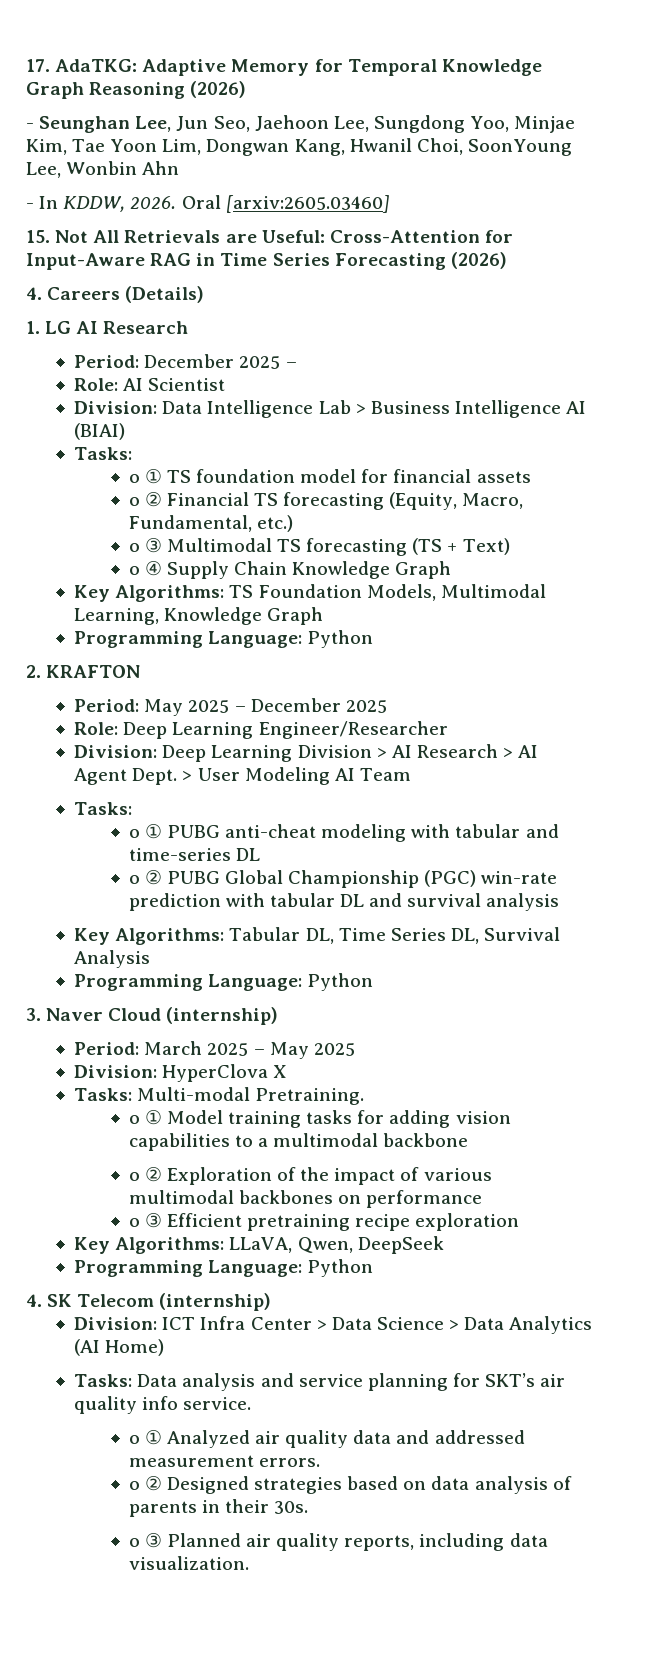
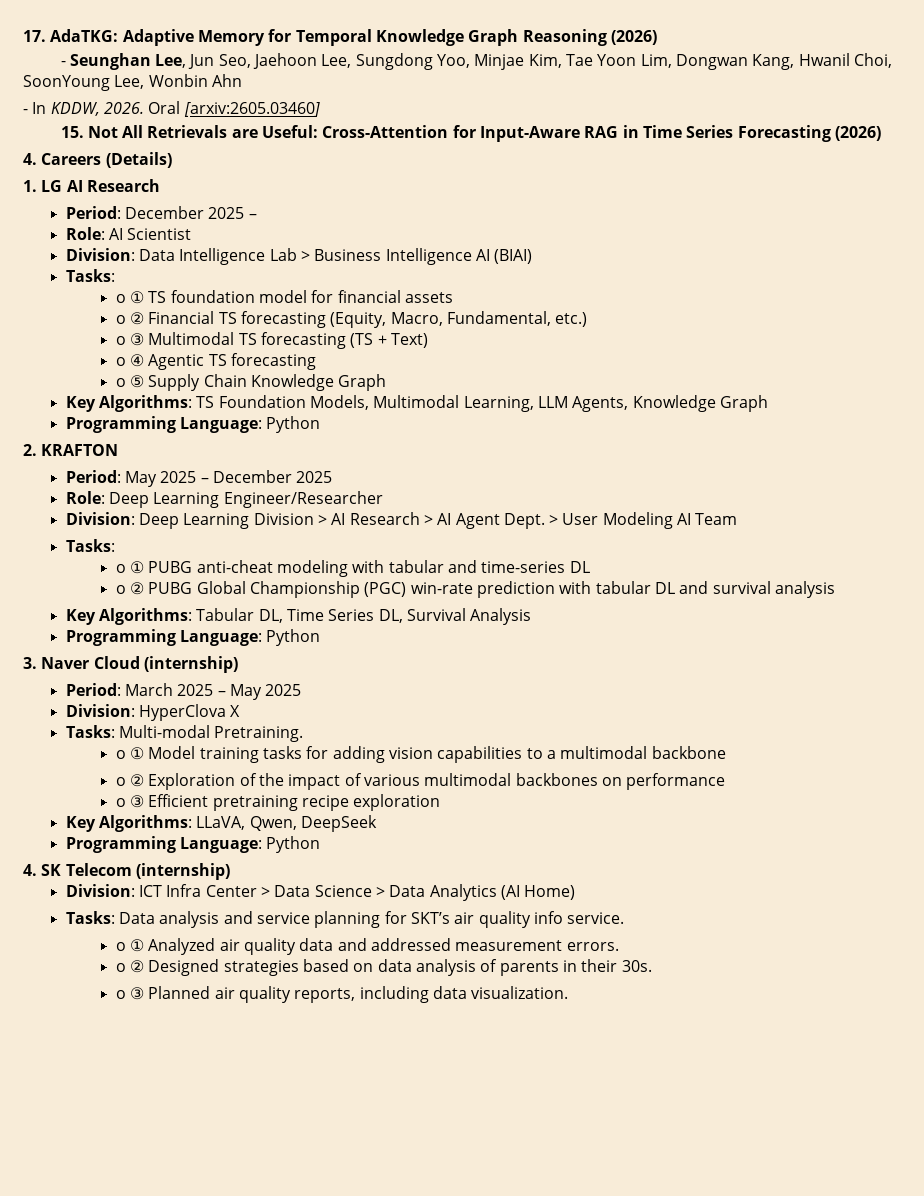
- o ④ Supply Chain Knowledge Graph
+ o ④ Agentic TS forecasting
+ o ⑤ Supply Chain Knowledge Graph
- Key Algorithms: TS Foundation Models, Multimodal Learning, Knowledge Graph
+ Key Algorithms: TS Foundation Models, Multimodal Learning, LLM Agents, Knowledge Graph

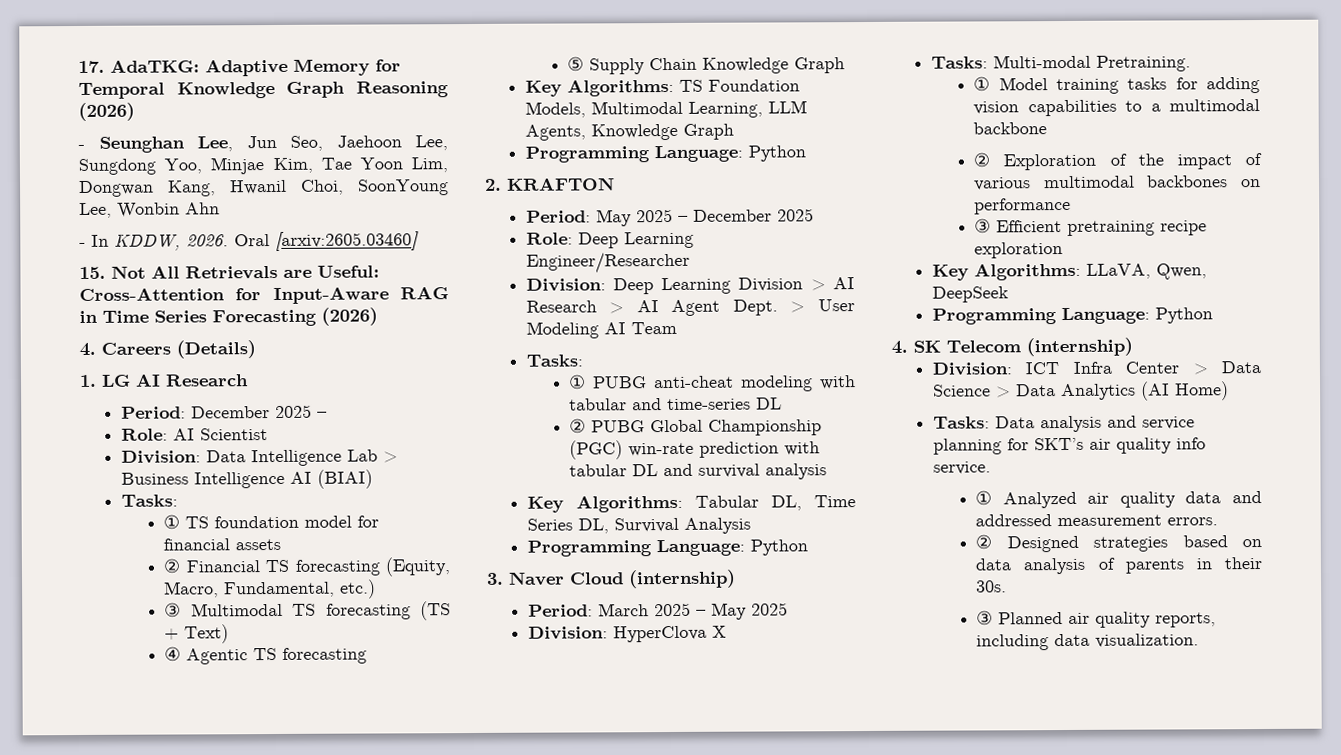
- o ① TS foundation model for financial assets
+ ① TS foundation model for financial assets
- o ② Financial TS forecasting (Equity, Macro, Fundamental, etc.)
+ ② Financial TS forecasting (Equity, Macro, Fundamental, etc.)
- o ③ Multimodal TS forecasting (TS + Text)
+ ③ Multimodal TS forecasting (TS + Text)
- o ④ Agentic TS forecasting
+ ④ Agentic TS forecasting
- o ⑤ Supply Chain Knowledge Graph
+ ⑤ Supply Chain Knowledge Graph
- o ① PUBG anti-cheat modeling with tabular and time-series DL
+ ① PUBG anti-cheat modeling with tabular and time-series DL
- o ② PUBG Global Championship (PGC) win-rate prediction with tabular DL and survival analysis
+ ② PUBG Global Championship (PGC) win-rate prediction with tabular DL and survival analysis
- o ① Model training tasks for adding vision capabilities to a multimodal backbone
+ ① Model training tasks for adding vision capabilities to a multimodal backbone
- o ② Exploration of the impact of various multimodal backbones on performance
+ ② Exploration of the impact of various multimodal backbones on performance
- o ③ Efficient pretraining recipe exploration
+ ③ Efficient pretraining recipe exploration
- o ① Analyzed air quality data and addressed measurement errors.
+ ① Analyzed air quality data and addressed measurement errors.
- o ② Designed strategies based on data analysis of parents in their 30s.
+ ② Designed strategies based on data analysis of parents in their 30s.
- o ③ Planned air quality reports, including data visualization.
+ ③ Planned air quality reports, including data visualization.

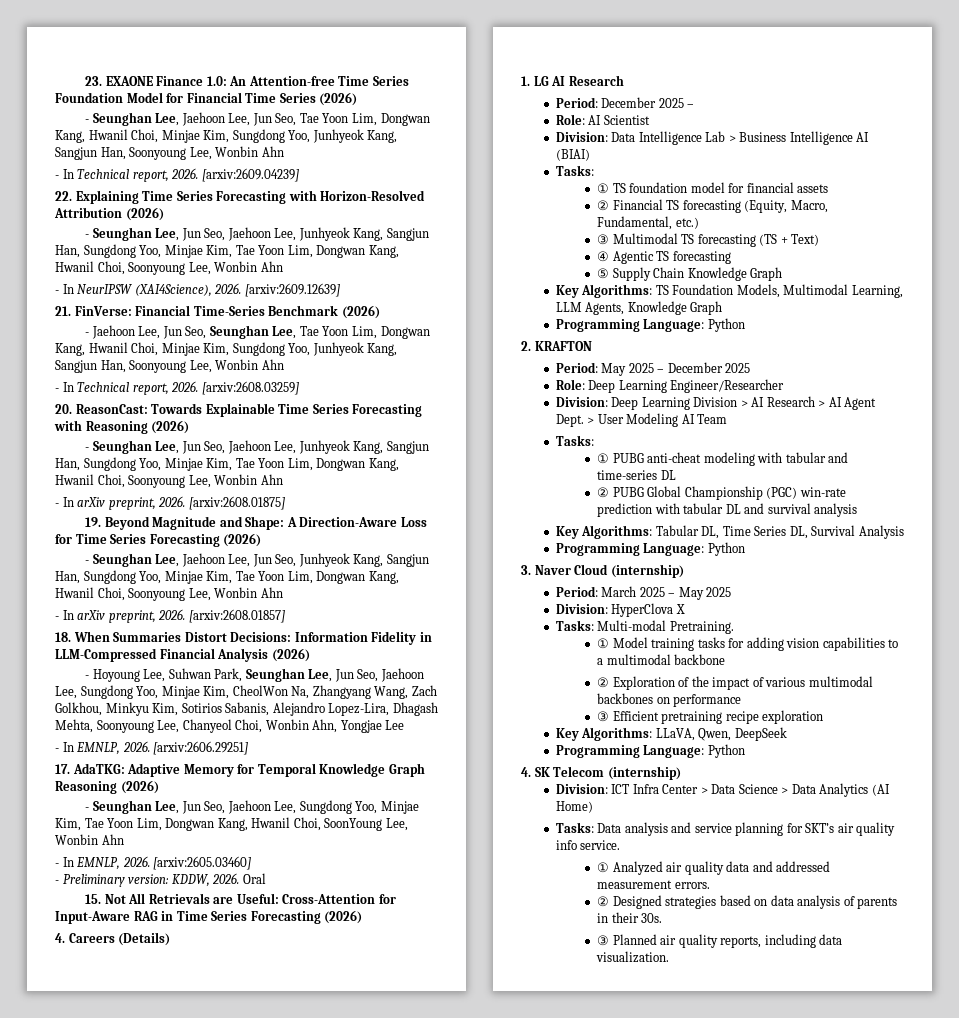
+ 23. EXAONE Finance 1.0: An Attention-free Time Series Foundation Model for Financial Time Series (2026)
+ - Seunghan Lee, Jaehoon Lee, Jun Seo, Tae Yoon Lim, Dongwan Kang, Hwanil Choi, Minjae Kim, Sungdong Yoo, Junhyeok Kang, Sangjun Han, Soonyoung Lee, Wonbin Ahn
+ - In Technical report, 2026. [arxiv:2609.04239]
+ 22. Explaining Time Series Forecasting with Horizon-Resolved Attribution (2026)
+ - Seunghan Lee, Jun Seo, Jaehoon Lee, Junhyeok Kang, Sangjun Han, Sungdong Yoo, Minjae Kim, Tae Yoon Lim, Dongwan Kang, Hwanil Choi, Soonyoung Lee, Wonbin Ahn
+ - In NeurIPSW (XAI4Science), 2026. [arxiv:2609.12639]
+ 21. FinVerse: Financial Time-Series Benchmark (2026)
+ - Jaehoon Lee, Jun Seo, Seunghan Lee, Tae Yoon Lim, Dongwan Kang, Hwanil Choi, Minjae Kim, Sungdong Yoo, Junhyeok Kang, Sangjun Han, Soonyoung Lee, Wonbin Ahn
+ - In Technical report, 2026. [arxiv:2608.03259]
+ 20. ReasonCast: Towards Explainable Time Series Forecasting with Reasoning (2026)
+ - Seunghan Lee, Jun Seo, Jaehoon Lee, Junhyeok Kang, Sangjun Han, Sungdong Yoo, Minjae Kim, Tae Yoon Lim, Dongwan Kang, Hwanil Choi, Soonyoung Lee, Wonbin Ahn
+ - In arXiv preprint, 2026. [arxiv:2608.01875]
+ 19. Beyond Magnitude and Shape: A Direction-Aware Loss for Time Series Forecasting (2026)
+ - Seunghan Lee, Jaehoon Lee, Jun Seo, Junhyeok Kang, Sangjun Han, Sungdong Yoo, Minjae Kim, Tae Yoon Lim, Dongwan Kang, Hwanil Choi, Soonyoung Lee, Wonbin Ahn
+ - In arXiv preprint, 2026. [arxiv:2608.01857]
+ 18. When Summaries Distort Decisions: Information Fidelity in LLM-Compressed Financial Analysis (2026)
+ - Hoyoung Lee, Suhwan Park, Seunghan Lee, Jun Seo, Jaehoon Lee, Sungdong Yoo, Minjae Kim, CheolWon Na, Zhangyang Wang, Zach Golkhou, Minkyu Kim, Sotirios Sabanis, Alejandro Lopez-Lira, Dhagash Mehta, Soonyoung Lee, Chanyeol Choi, Wonbin Ahn, Yongjae Lee
+ - In EMNLP, 2026. [arxiv:2606.29251]
- - In KDDW, 2026.
+ - In EMNLP, 2026. [arxiv:2605.03460]
+ - Preliminary version: KDDW, 2026.
- Oral [arxiv:2605.03460]
+ Oral

